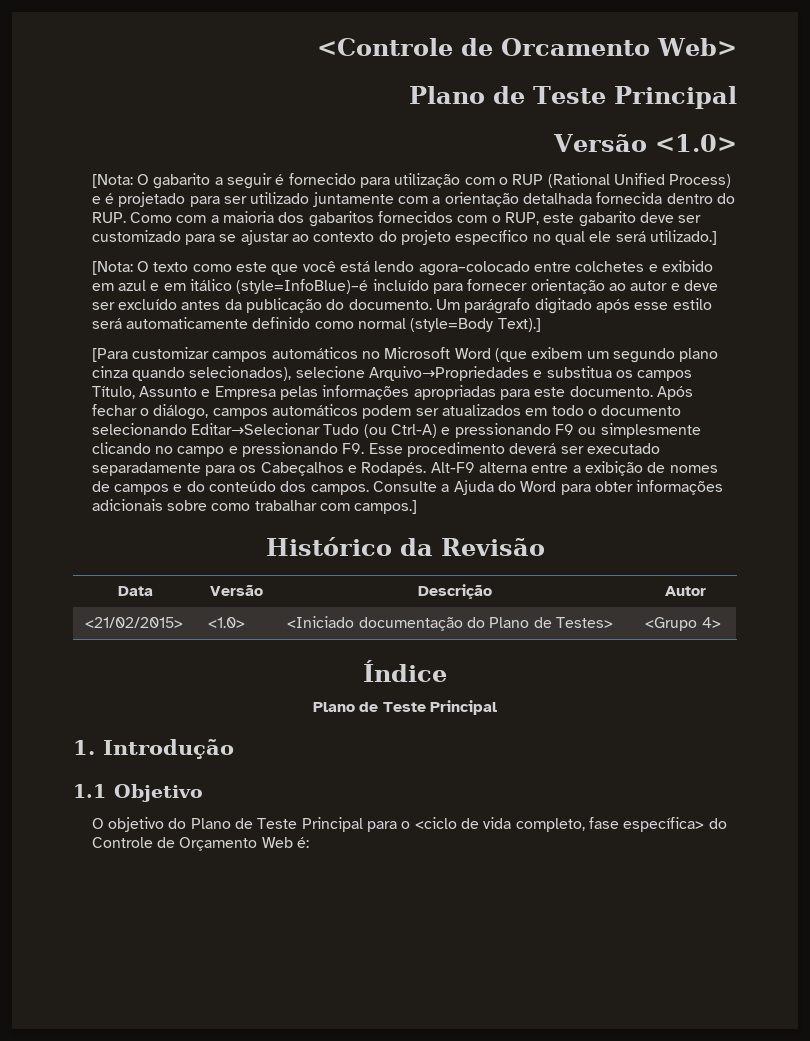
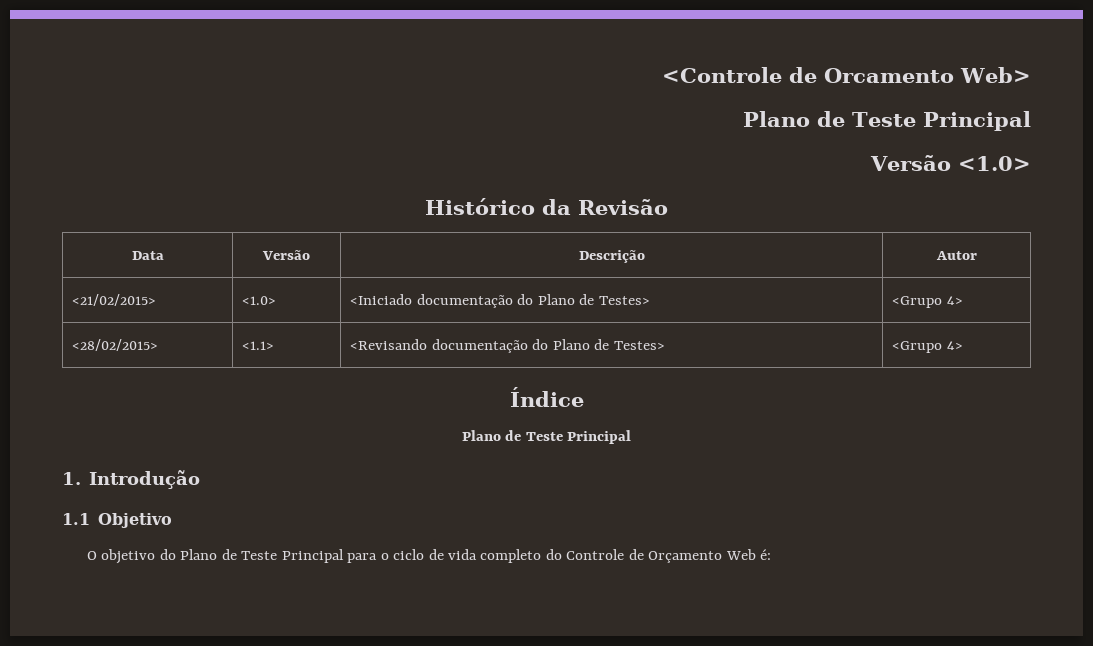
- [Nota: O gabarito a seguir é fornecido para utilização com o RUP (Rational Unified Process) e é projetado para ser utilizado juntamente com a orientação detalhada fornecida dentro do RUP. Como com a maioria dos gabaritos fornecidos com o RUP, este gabarito deve ser customizado para se ajustar ao contexto do projeto específico no qual ele será utilizado.]
- [Nota: O texto como este que você está lendo agora–colocado entre colchetes e exibido em azul e em itálico (style=InfoBlue)–é incluído para fornecer orientação ao autor e deve ser excluído antes da publicação do documento. Um parágrafo digitado após esse estilo será automaticamente definido como normal (style=Body Text).]
- [Para customizar campos automáticos no Microsoft Word (que exibem um segundo plano cinza quando selecionados), selecione Arquivo→Propriedades e substitua os campos Título, Assunto e Empresa pelas informações apropriadas para este documento. Após fechar o diálogo, campos automáticos podem ser atualizados em todo o documento selecionando Editar→Selecionar Tudo (ou Ctrl-A) e pressionando F9 ou simplesmente clicando no campo e pressionando F9. Esse procedimento deverá ser executado separadamente para os Cabeçalhos e Rodapés. Alt-F9 alterna entre a exibição de nomes de campos e do conteúdo dos campos. Consulte a Ajuda do Word para obter informações adicionais sobre como trabalhar com campos.]
+ <28/02/2015> | <1.1> | <Revisando documentação do Plano de Testes> | <Grupo 4>
- O objetivo do Plano de Teste Principal para o <ciclo de vida completo, fase específica> do Controle de Orçamento Web é:
+ O objetivo do Plano de Teste Principal para o ciclo de vida completo do Controle de Orçamento Web é:

